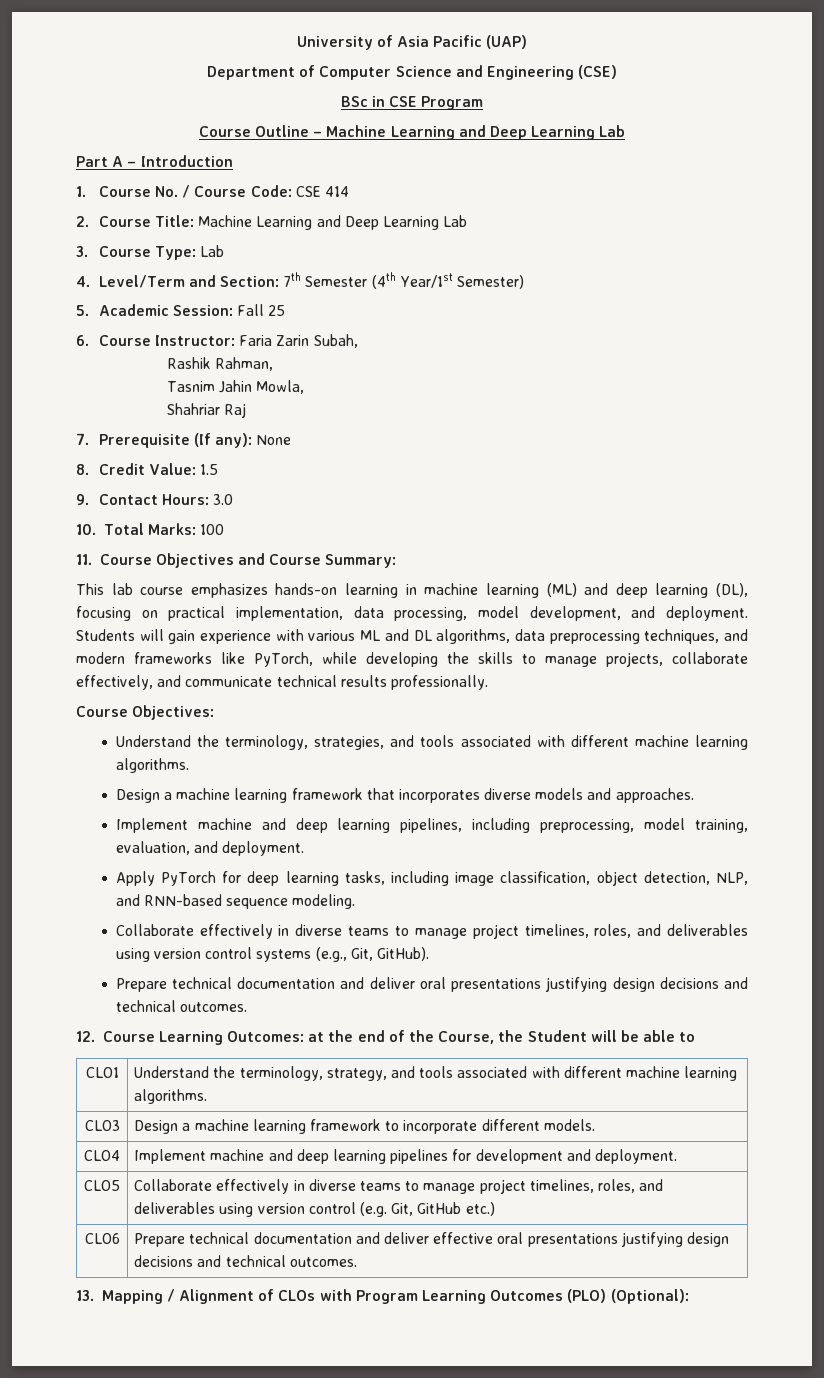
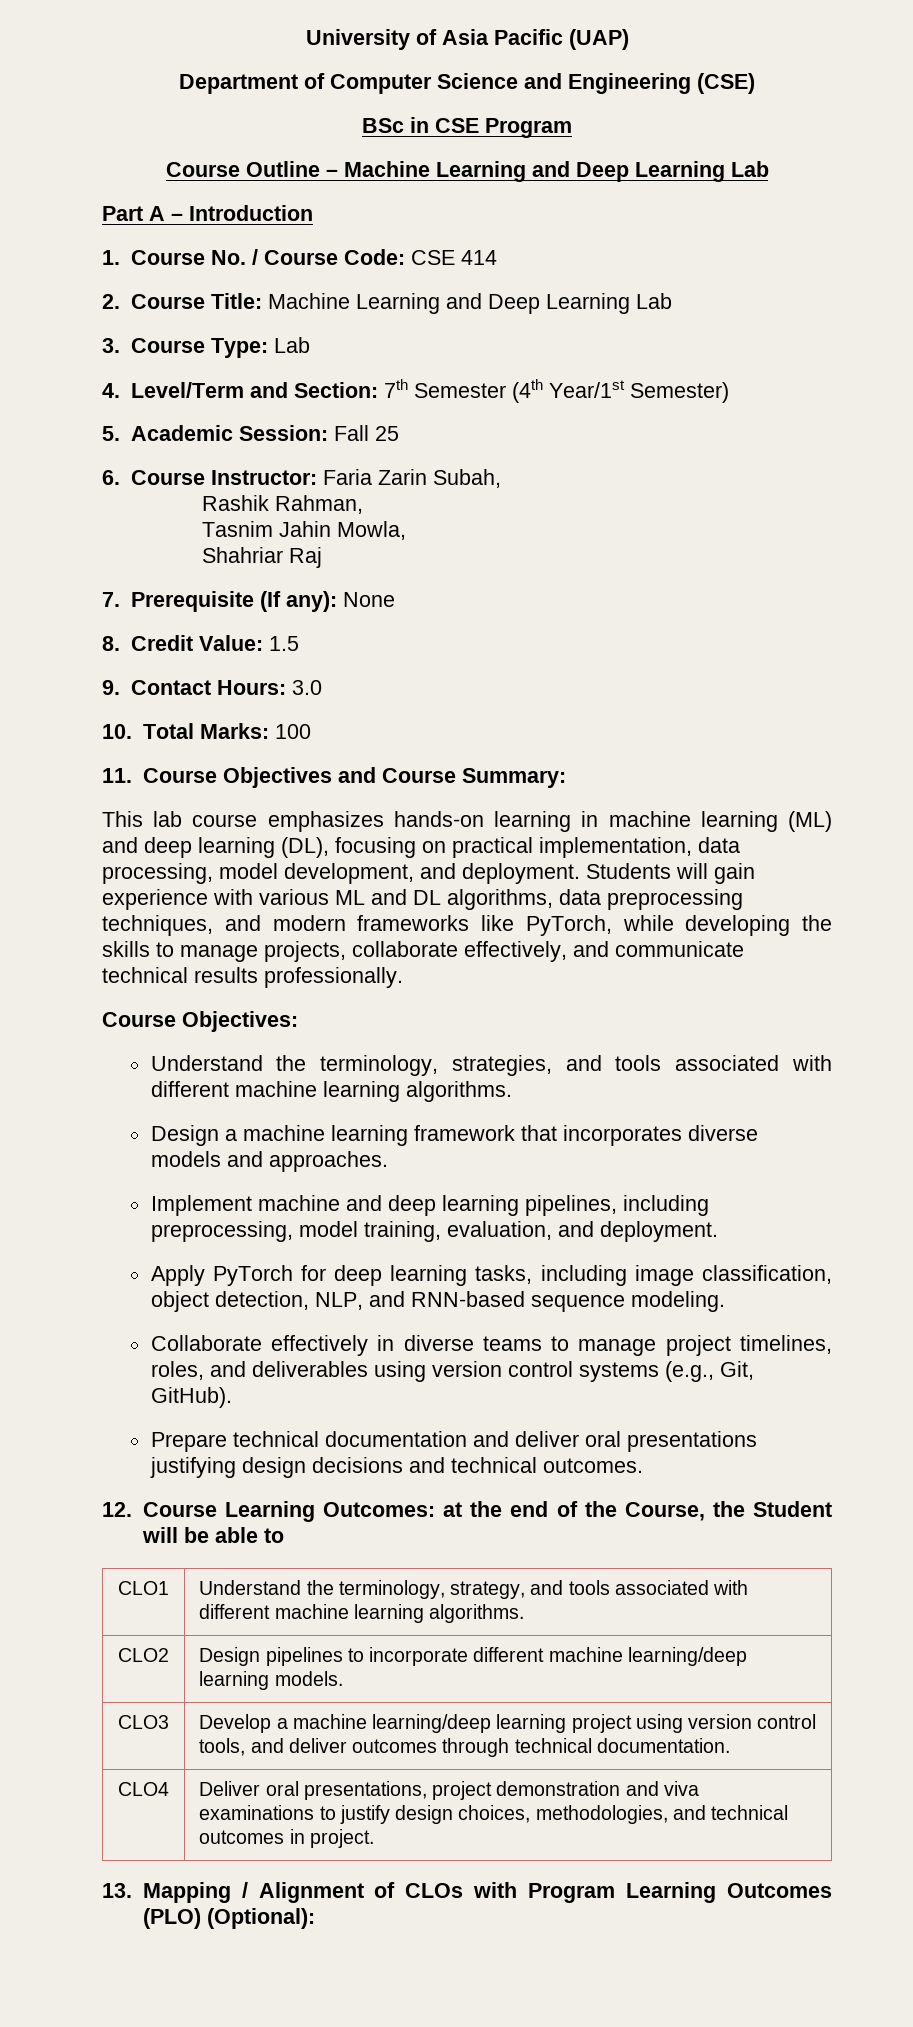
- CLO3 | Design a machine learning framework to incorporate different models.
- CLO4 | Implement machine and deep learning pipelines for development and deployment.
- CLO5 | Collaborate effectively in diverse teams to manage project timelines, roles, and deliverables using version control (e.g. Git, GitHub etc.)
- CLO6 | Prepare technical documentation and deliver effective oral presentations justifying design decisions and technical outcomes.
+ CLO2 | Design pipelines to incorporate different machine learning/deep learning models.
+ CLO3 | Develop a machine learning/deep learning project using version control tools, and deliver outcomes through technical documentation.
+ CLO4 | Deliver oral presentations, project demonstration and viva examinations to justify design choices, methodologies, and technical outcomes in project.

